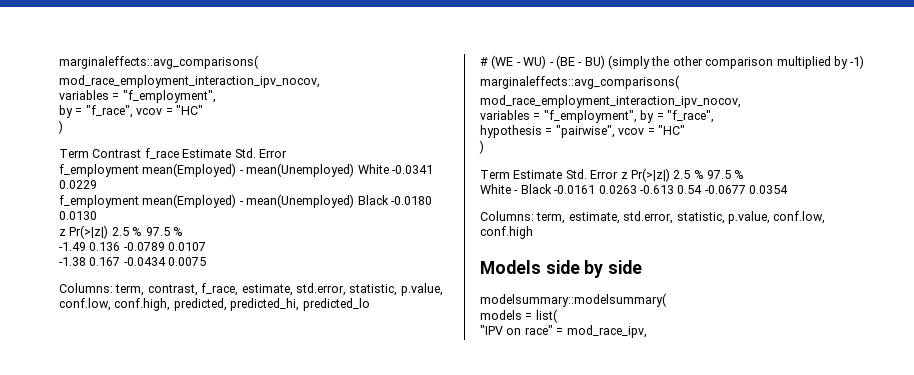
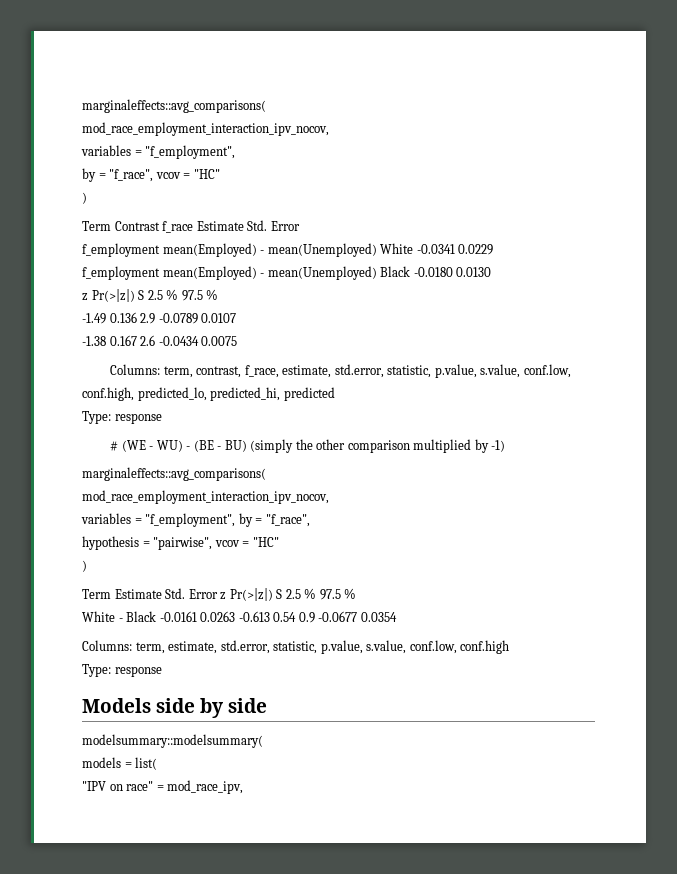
  f_employment mean(Employed) - mean(Unemployed) Black -0.0180 0.0130
- z Pr(>|z|) 2.5 % 97.5 %
+ z Pr(>|z|) S 2.5 % 97.5 %
- -1.49 0.136 -0.0789 0.0107
+ -1.49 0.136 2.9 -0.0789 0.0107
- -1.38 0.167 -0.0434 0.0075
+ -1.38 0.167 2.6 -0.0434 0.0075
- Columns: term, contrast, f_race, estimate, std.error, statistic, p.value, conf.low, conf.high, predicted, predicted_hi, predicted_lo
+ Columns: term, contrast, f_race, estimate, std.error, statistic, p.value, s.value, conf.low, conf.high, predicted_lo, predicted_hi, predicted
+ Type: response
- Term Estimate Std. Error z Pr(>|z|) 2.5 % 97.5 %
+ Term Estimate Std. Error z Pr(>|z|) S 2.5 % 97.5 %
- White - Black -0.0161 0.0263 -0.613 0.54 -0.0677 0.0354
+ White - Black -0.0161 0.0263 -0.613 0.54 0.9 -0.0677 0.0354
- Columns: term, estimate, std.error, statistic, p.value, conf.low, conf.high
+ Columns: term, estimate, std.error, statistic, p.value, s.value, conf.low, conf.high
+ Type: response

